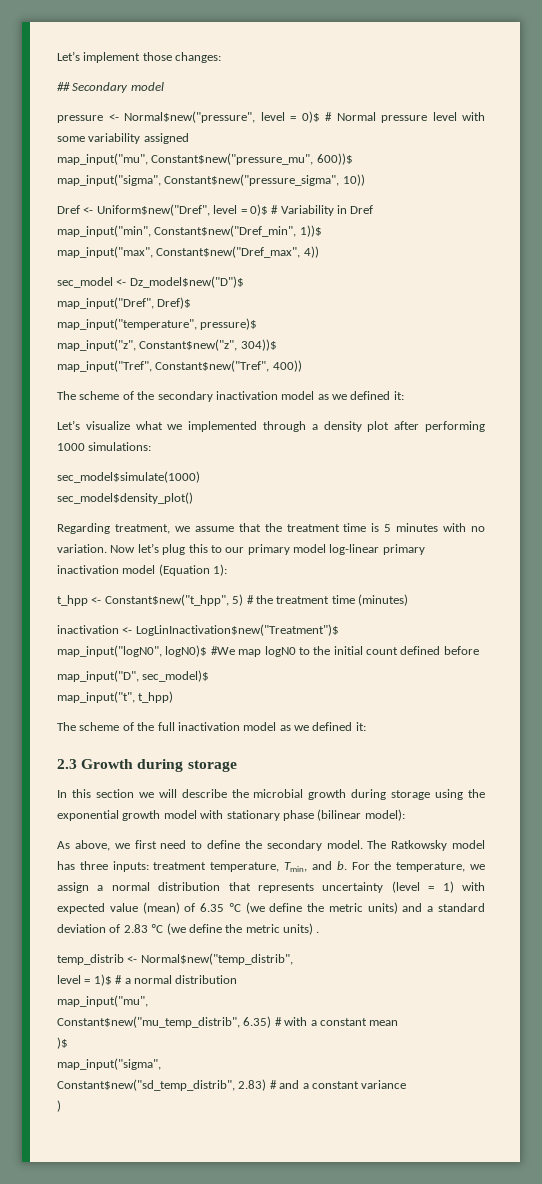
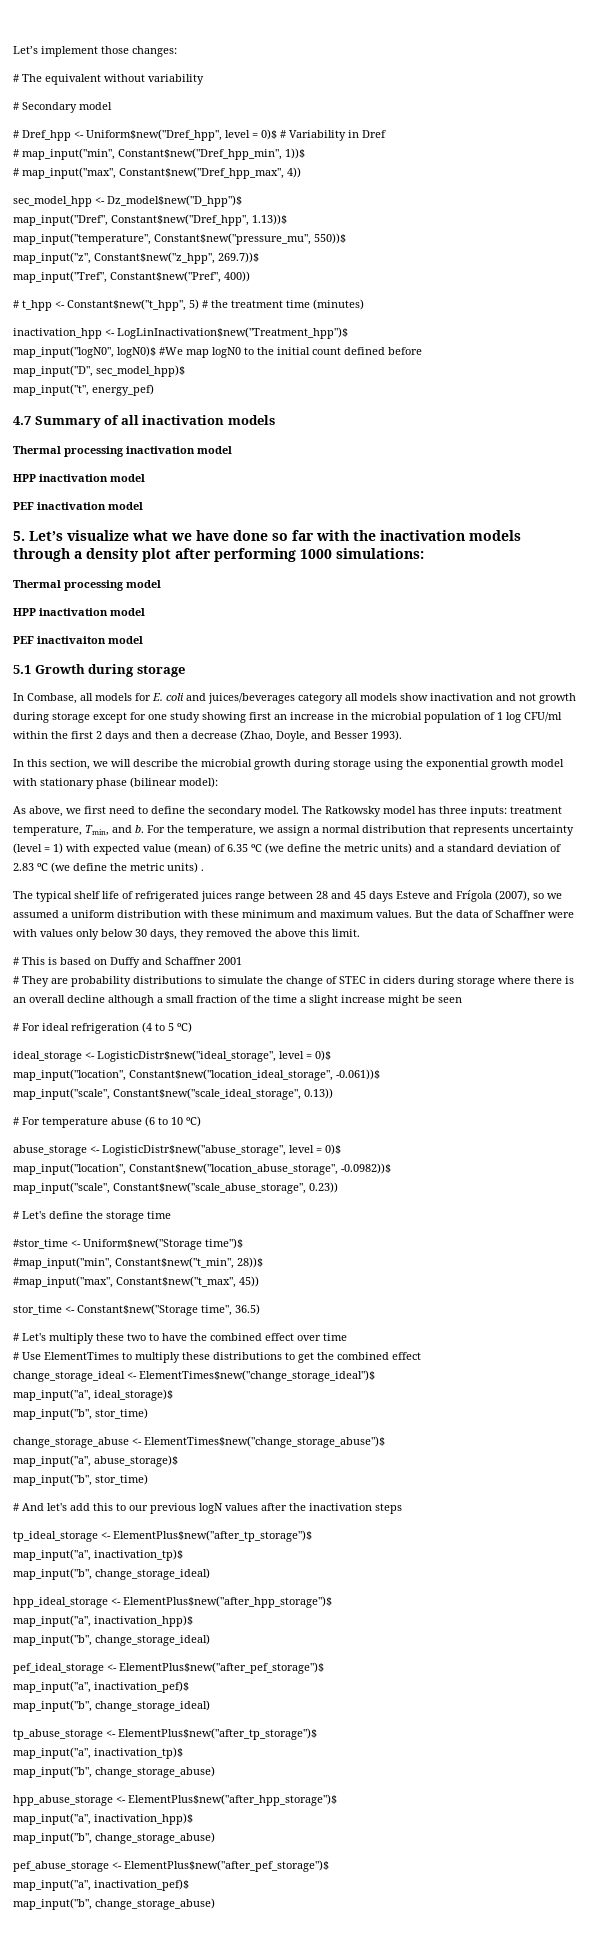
- ## Secondary model
- pressure <- Normal$new("pressure", level = 0)$ # Normal pressure level with some variability assigned
- map_input("mu", Constant$new("pressure_mu", 600))$
- map_input("sigma", Constant$new("pressure_sigma", 10))
- Dref <- Uniform$new("Dref", level = 0)$ # Variability in Dref
+ # The equivalent without variability
+ # Secondary model
+ # Dref_hpp <- Uniform$new("Dref_hpp", level = 0)$ # Variability in Dref
- map_input("min", Constant$new("Dref_min", 1))$
- map_input("max", Constant$new("Dref_max", 4))
- sec_model <- Dz_model$new("D")$
+ # map_input("min", Constant$new("Dref_hpp_min", 1))$
+ # map_input("max", Constant$new("Dref_hpp_max", 4))
+ sec_model_hpp <- Dz_model$new("D_hpp")$
- map_input("Dref", Dref)$
+ map_input("Dref", Constant$new("Dref_hpp", 1.13))$
- map_input("temperature", pressure)$
+ map_input("temperature", Constant$new("pressure_mu", 550))$
- map_input("z", Constant$new("z", 304))$
+ map_input("z", Constant$new("z_hpp", 269.7))$
- map_input("Tref", Constant$new("Tref", 400))
+ map_input("Tref", Constant$new("Pref", 400))
- The scheme of the secondary inactivation model as we defined it:
- Let’s visualize what we implemented through a density plot after performing 1000 simulations:
- sec_model$simulate(1000)
- sec_model$density_plot()
- Regarding treatment, we assume that the treatment time is 5 minutes with no variation. Now let’s plug this to our primary model log-linear primary inactivation model (Equation 1):
- t_hpp <- Constant$new("t_hpp", 5) # the treatment time (minutes)
+ # t_hpp <- Constant$new("t_hpp", 5) # the treatment time (minutes)
- inactivation <- LogLinInactivation$new("Treatment")$
+ inactivation_hpp <- LogLinInactivation$new("Treatment_hpp")$
- map_input("D", sec_model)$
+ map_input("D", sec_model_hpp)$
- map_input("t", t_hpp)
- The scheme of the full inactivation model as we defined it:
- 2.3 Growth during storage
+ map_input("t", energy_pef)
+ 4.7 Summary of all inactivation models
+ Thermal processing inactivation model
+ HPP inactivation model
+ PEF inactivation model
+ 5. Let’s visualize what we have done so far with the inactivation models through a density plot after performing 1000 simulations:
+ Thermal processing model
+ HPP inactivation model
+ PEF inactivaiton model
+ 5.1 Growth during storage
+ In Combase, all models for E. coli and juices/beverages category all models show inactivation and not growth during storage except for one study showing first an increase in the microbial population of 1 log CFU/ml within the first 2 days and then a decrease (Zhao, Doyle, and Besser 1993).
- In this section we will describe the microbial growth during storage using the exponential growth model with stationary phase (bilinear model):
+ In this section, we will describe the microbial growth during storage using the exponential growth model with stationary phase (bilinear model):
- temp_distrib <- Normal$new("temp_distrib",
- level = 1)$ # a normal distribution
- map_input("mu",
- Constant$new("mu_temp_distrib", 6.35) # with a constant mean
- )$
- map_input("sigma",
- Constant$new("sd_temp_distrib", 2.83) # and a constant variance
- )
+ The typical shelf life of refrigerated juices range between 28 and 45 days Esteve and Frígola (2007), so we assumed a uniform distribution with these minimum and maximum values. But the data of Schaffner were with values only below 30 days, they removed the above this limit.
+ # This is based on Duffy and Schaffner 2001
+ # They are probability distributions to simulate the change of STEC in ciders during storage where there is an overall decline although a small fraction of the time a slight increase might be seen
+ # For ideal refrigeration (4 to 5 ºC)
+ ideal_storage <- LogisticDistr$new("ideal_storage", level = 0)$
+ map_input("location", Constant$new("location_ideal_storage", -0.061))$
+ map_input("scale", Constant$new("scale_ideal_storage", 0.13))
+ # For temperature abuse (6 to 10 ºC)
+ abuse_storage <- LogisticDistr$new("abuse_storage", level = 0)$
+ map_input("location", Constant$new("location_abuse_storage", -0.0982))$
+ map_input("scale", Constant$new("scale_abuse_storage", 0.23))
+ # Let's define the storage time
+ #stor_time <- Uniform$new("Storage time")$
+ #map_input("min", Constant$new("t_min", 28))$
+ #map_input("max", Constant$new("t_max", 45))
+ stor_time <- Constant$new("Storage time", 36.5)
+ # Let's multiply these two to have the combined effect over time
+ # Use ElementTimes to multiply these distributions to get the combined effect
+ change_storage_ideal <- ElementTimes$new("change_storage_ideal")$
+ map_input("a", ideal_storage)$
+ map_input("b", stor_time)
+ change_storage_abuse <- ElementTimes$new("change_storage_abuse")$
+ map_input("a", abuse_storage)$
+ map_input("b", stor_time)
+ # And let's add this to our previous logN values after the inactivation steps
+ tp_ideal_storage <- ElementPlus$new("after_tp_storage")$
+ map_input("a", inactivation_tp)$
+ map_input("b", change_storage_ideal)
+ hpp_ideal_storage <- ElementPlus$new("after_hpp_storage")$
+ map_input("a", inactivation_hpp)$
+ map_input("b", change_storage_ideal)
+ pef_ideal_storage <- ElementPlus$new("after_pef_storage")$
+ map_input("a", inactivation_pef)$
+ map_input("b", change_storage_ideal)
+ tp_abuse_storage <- ElementPlus$new("after_tp_storage")$
+ map_input("a", inactivation_tp)$
+ map_input("b", change_storage_abuse)
+ hpp_abuse_storage <- ElementPlus$new("after_hpp_storage")$
+ map_input("a", inactivation_hpp)$
+ map_input("b", change_storage_abuse)
+ pef_abuse_storage <- ElementPlus$new("after_pef_storage")$
+ map_input("a", inactivation_pef)$
+ map_input("b", change_storage_abuse)

